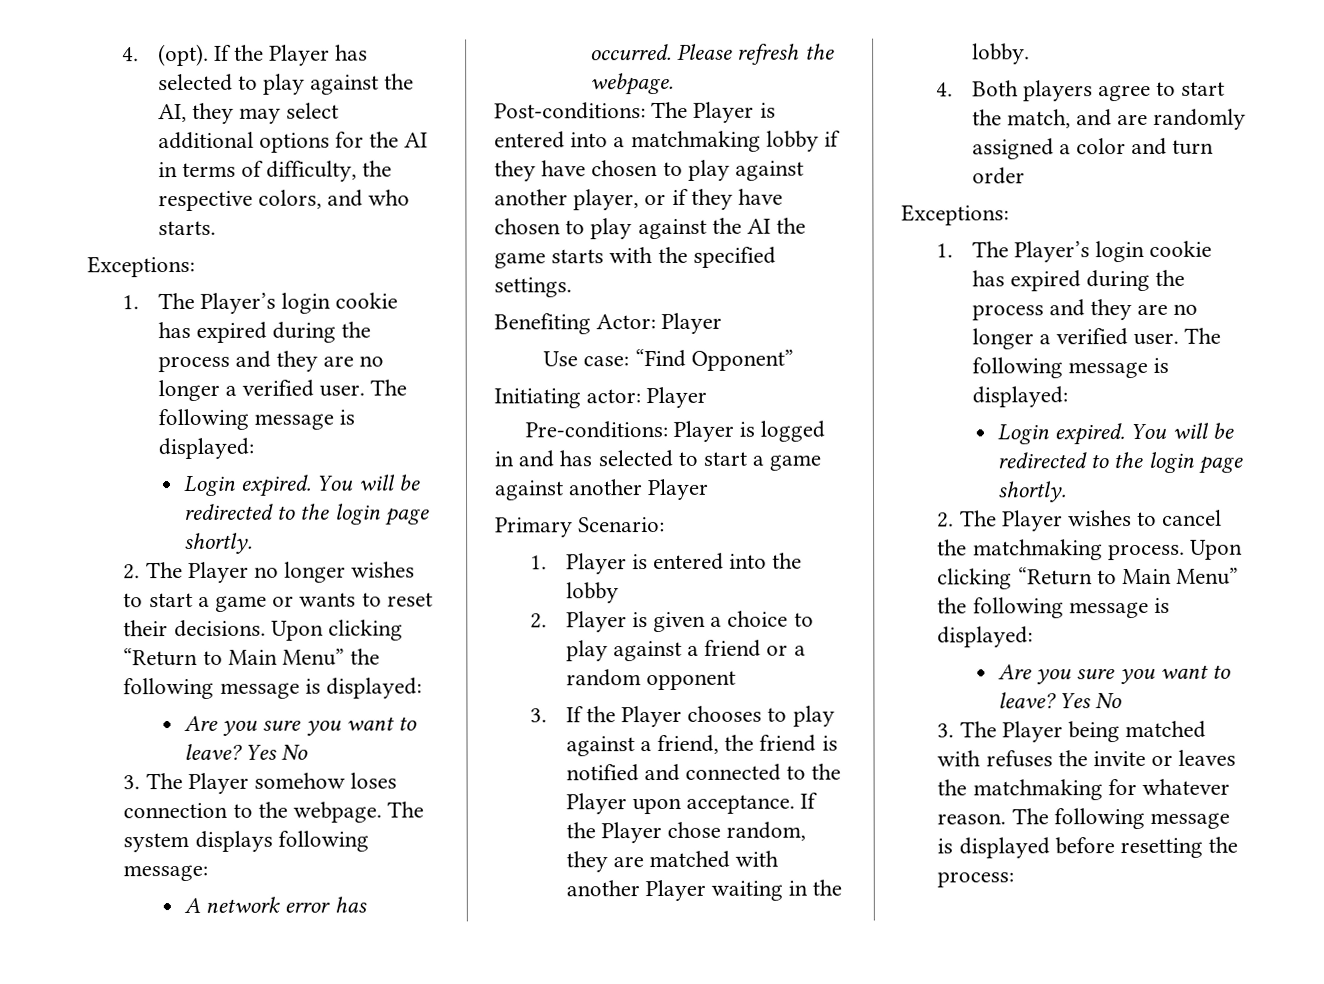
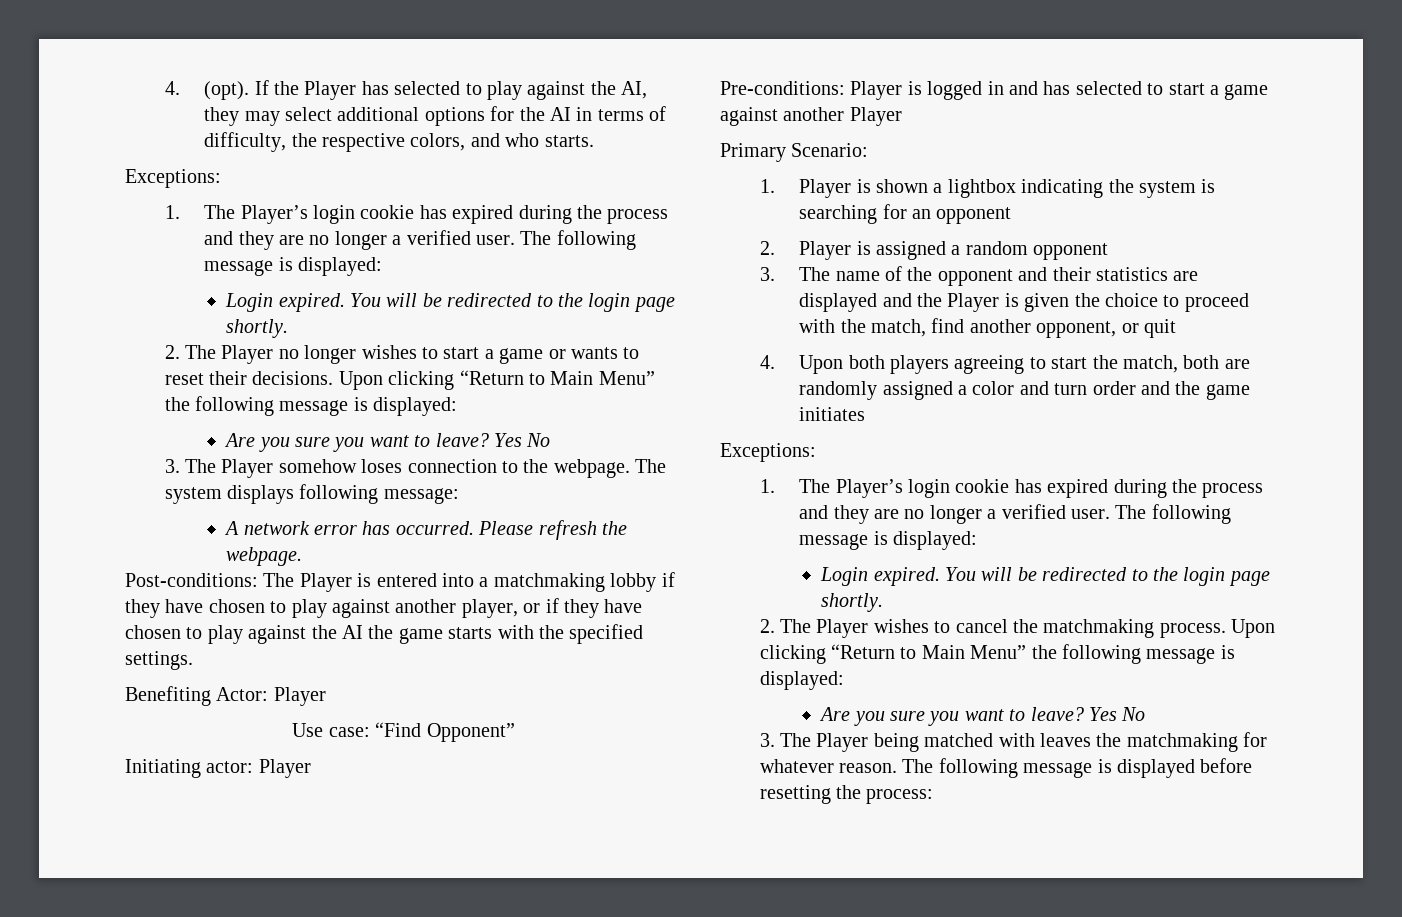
- 1. Player is entered into the lobby
- 2. Player is given a choice to play against a friend or a random opponent
- 3. If the Player chooses to play against a friend, the friend is notified and connected to the Player upon acceptance. If the Player chose random, they are matched with another Player waiting in the lobby.
- 4. Both players agree to start the match, and are randomly assigned a color and turn order
+ 1. Player is shown a lightbox indicating the system is searching for an opponent
+ 2. Player is assigned a random opponent
+ 3. The name of the opponent and their statistics are displayed and the Player is given the choice to proceed with the match, find another opponent, or quit
+ 4. Upon both players agreeing to start the match, both are randomly assigned a color and turn order and the game initiates
- 3. The Player being matched with refuses the invite or leaves the matchmaking for whatever reason.
+ 3. The Player being matched with leaves the matchmaking for whatever reason.

